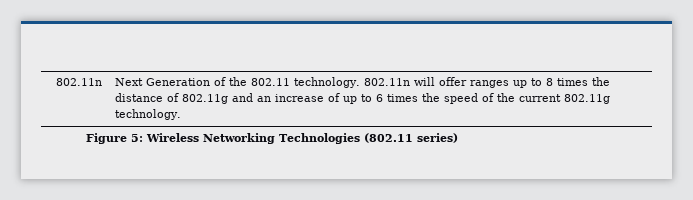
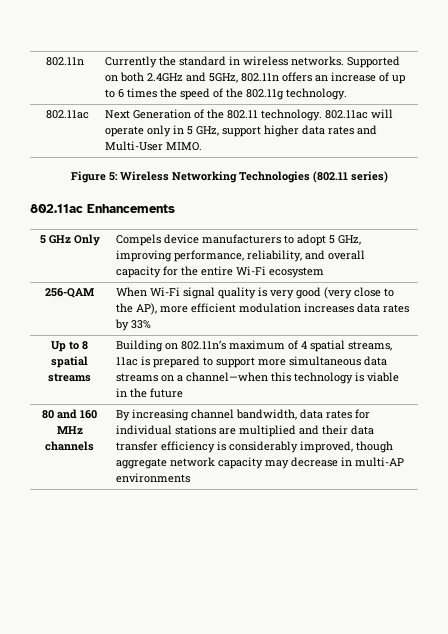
- 802.11n | Next Generation of the 802.11 technology. 802.11n will offer ranges up to 8 times the distance of 802.11g and an increase of up to 6 times the speed of the current 802.11g technology.
+ 802.11n | Currently the standard in wireless networks. Supported on both 2.4GHz and 5GHz, 802.11n offers an increase of up to 6 times the speed of the 802.11g technology.
+ 802.11ac | Next Generation of the 802.11 technology. 802.11ac will operate only in 5 GHz, support higher data rates and Multi-User MIMO.
+ 802.11ac Enhancements
+ 5 GHz Only | Compels device manufacturers to adopt 5 GHz, improving performance, reliability, and overall capacity for the entire Wi-Fi ecosystem
+ 256-QAM | When Wi-Fi signal quality is very good (very close to the AP), more efficient modulation increases data rates by 33%
+ Up to 8 spatial streams | Building on 802.11n’s maximum of 4 spatial streams, 11ac is prepared to support more simultaneous data streams on a channel—when this technology is viable in the future
+ 80 and 160 MHz channels | By increasing channel bandwidth, data rates for individual stations are multiplied and their data transfer efficiency is considerably improved, though aggregate network capacity may decrease in multi-AP environments

